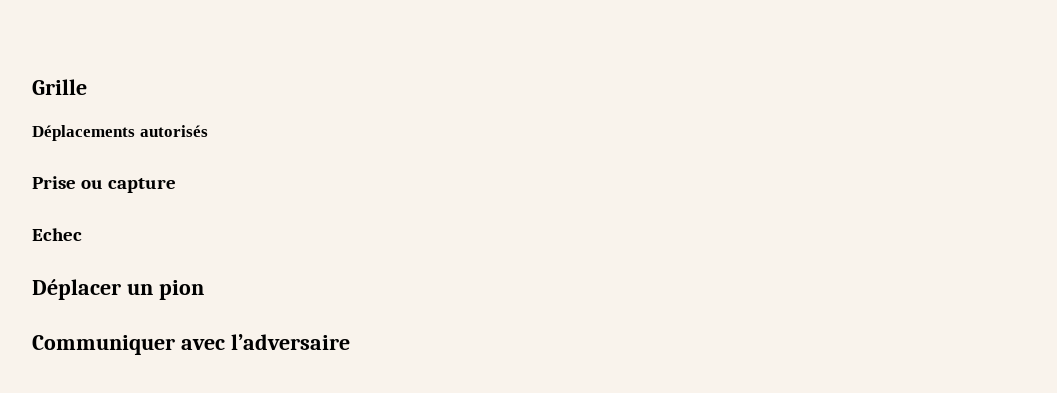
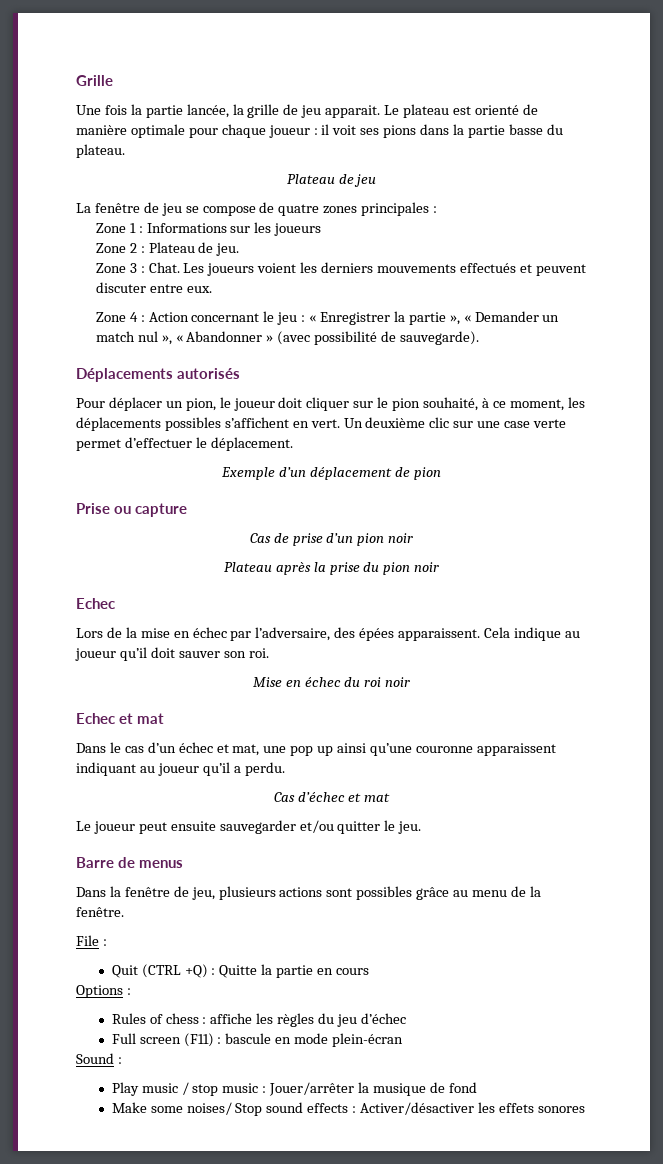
+ Une fois la partie lancée, la grille de jeu apparait. Le plateau est orienté de manière optimale pour chaque joueur : il voit ses pions dans la partie basse du plateau.
+ Plateau de jeu
+ La fenêtre de jeu se compose de quatre zones principales :
+ Zone 1 : Informations sur les joueurs
+ Zone 2 : Plateau de jeu.
+ Zone 3 : Chat. Les joueurs voient les derniers mouvements effectués et peuvent discuter entre eux.
+ Zone 4 : Action concernant le jeu : « Enregistrer la partie », « Demander un match nul », « Abandonner » (avec possibilité de sauvegarde).
  Déplacements autorisés
+ Pour déplacer un pion, le joueur doit cliquer sur le pion souhaité, à ce moment, les déplacements possibles s’affichent en vert. Un deuxième clic sur une case verte permet d’effectuer le déplacement.
+ Exemple d’un déplacement de pion
  Prise ou capture
+ Cas de prise d’un pion noir
+ Plateau après la prise du pion noir
  Echec
- Déplacer un pion
- Communiquer avec l’adversaire
+ Lors de la mise en échec par l’adversaire, des épées apparaissent. Cela indique au joueur qu’il doit sauver son roi.
+ Mise en échec du roi noir
+ Echec et mat
+ Dans le cas d’un échec et mat, une pop up ainsi qu’une couronne apparaissent indiquant au joueur qu’il a perdu.
+ Cas d’échec et mat
+ Le joueur peut ensuite sauvegarder et/ou quitter le jeu.
+ Barre de menus
+ Dans la fenêtre de jeu, plusieurs actions sont possibles grâce au menu de la fenêtre.
+ File :
+ Quit (CTRL +Q) : Quitte la partie en cours
+ Options :
+ Rules of chess : affiche les règles du jeu d’échec
+ Full screen (F11) : bascule en mode plein-écran
+ Sound :
+ Play music / stop music : Jouer/arrêter la musique de fond
+ Make some noises/ Stop sound effects : Activer/désactiver les effets sonores

